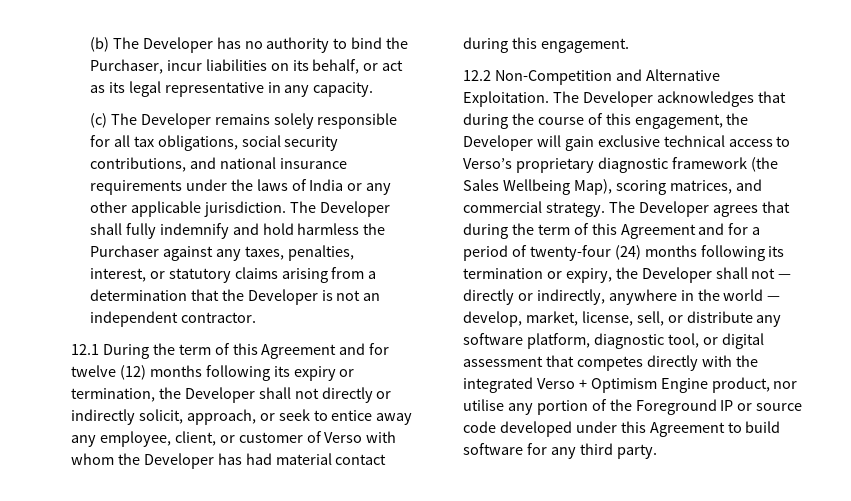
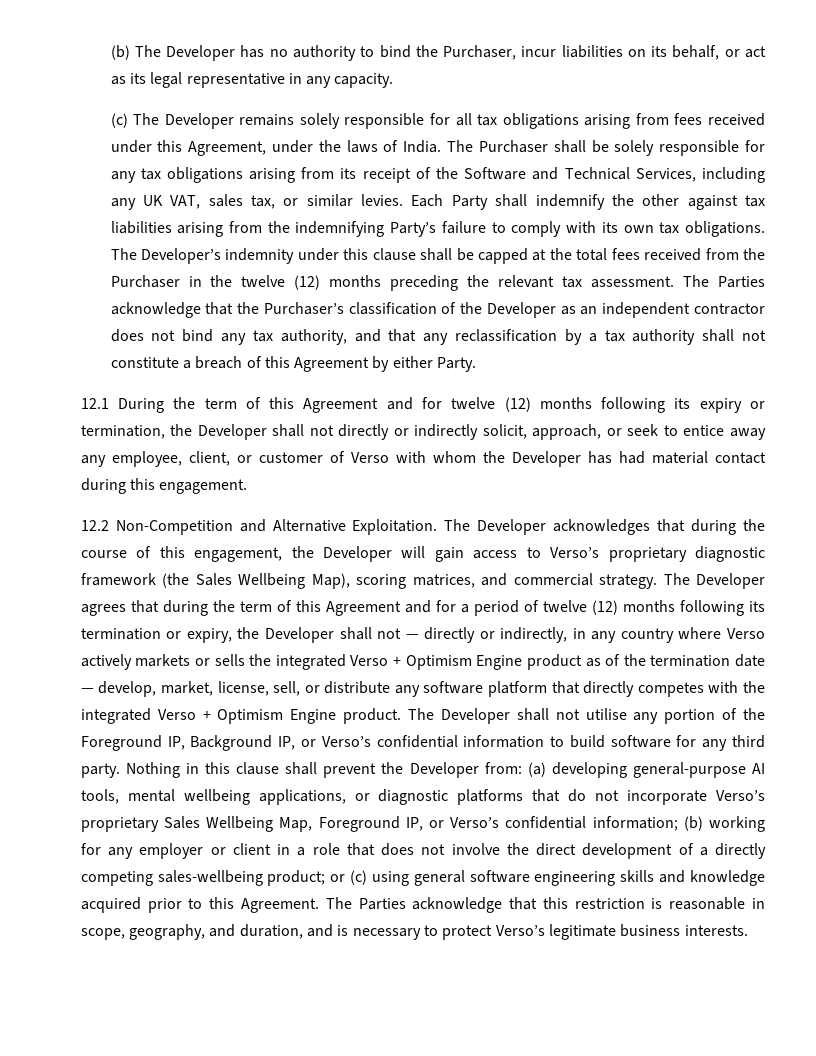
- (c) The Developer remains solely responsible for all tax obligations, social security contributions, and national insurance requirements under the laws of India or any other applicable jurisdiction. The Developer shall fully indemnify and hold harmless the Purchaser against any taxes, penalties, interest, or statutory claims arising from a determination that the Developer is not an independent contractor.
+ (c) The Developer remains solely responsible for all tax obligations arising from fees received under this Agreement, under the laws of India. The Purchaser shall be solely responsible for any tax obligations arising from its receipt of the Software and Technical Services, including any UK VAT, sales tax, or similar levies. Each Party shall indemnify the other against tax liabilities arising from the indemnifying Party’s failure to comply with its own tax obligations. The Developer’s indemnity under this clause shall be capped at the total fees received from the Purchaser in the twelve (12) months preceding the relevant tax assessment. The Parties acknowledge that the Purchaser’s classification of the Developer as an independent contractor does not bind any tax authority, and that any reclassification by a tax authority shall not constitute a breach of this Agreement by either Party.
- The Developer acknowledges that during the course of this engagement, the Developer will gain exclusive technical access to Verso’s proprietary diagnostic framework (the Sales Wellbeing Map), scoring matrices, and commercial strategy.
+ The Developer acknowledges that during the course of this engagement, the Developer will gain access to Verso’s proprietary diagnostic framework (the Sales Wellbeing Map), scoring matrices, and commercial strategy.
- The Developer agrees that during the term of this Agreement and for a period of twenty-four (24) months following its termination or expiry, the Developer shall not — directly or indirectly, anywhere in the world — develop, market, license, sell, or distribute any software platform, diagnostic tool, or digital assessment that competes directly with the integrated Verso + Optimism Engine product, nor utilise any portion of the Foreground IP or source code developed under this Agreement to build software for any third party.
+ The Developer agrees that during the term of this Agreement and for a period of twelve (12) months following its termination or expiry, the Developer shall not — directly or indirectly, in any country where Verso actively markets or sells the integrated Verso + Optimism Engine product as of the termination date — develop, market, license, sell, or distribute any software platform that directly competes with the integrated Verso + Optimism Engine product. The Developer shall not utilise any portion of the Foreground IP, Background IP, or Verso’s confidential information to build software for any third party.
+ Nothing in this clause shall prevent the Developer from: (a) developing general-purpose AI tools, mental wellbeing applications, or diagnostic platforms that do not incorporate Verso’s proprietary Sales Wellbeing Map, Foreground IP, or Verso’s confidential information; (b) working for any employer or client in a role that does not involve the direct development of a directly competing sales-wellbeing product; or (c) using general software engineering skills and knowledge acquired prior to this Agreement. The Parties acknowledge that this restriction is reasonable in scope, geography, and duration, and is necessary to protect Verso’s legitimate business interests.

